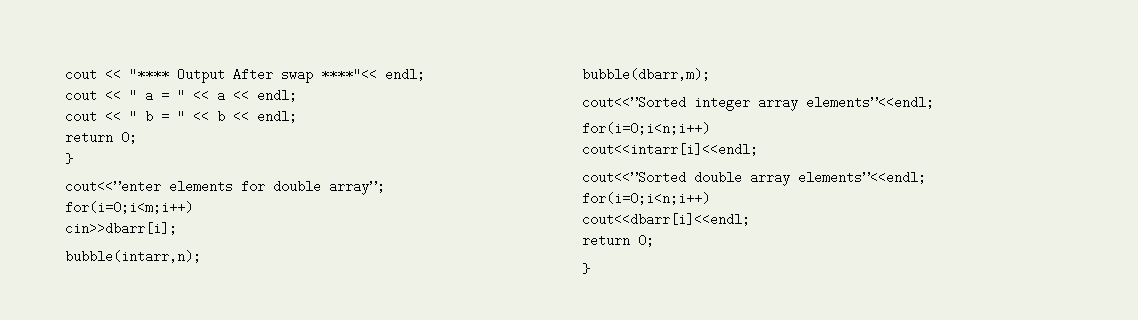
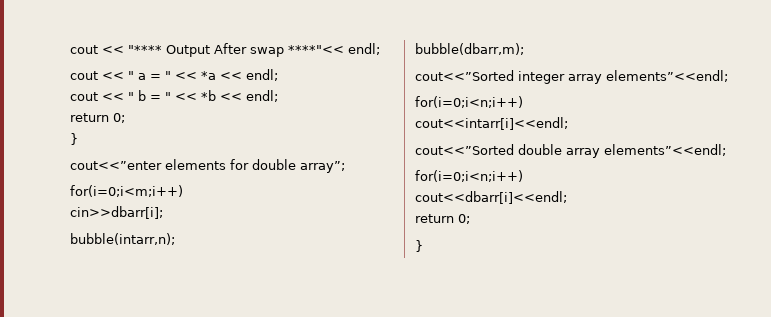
- cout << " a = " << a << endl;
+ cout << " a = " << *a << endl;
- cout << " b = " << b << endl;
+ cout << " b = " << *b << endl;

